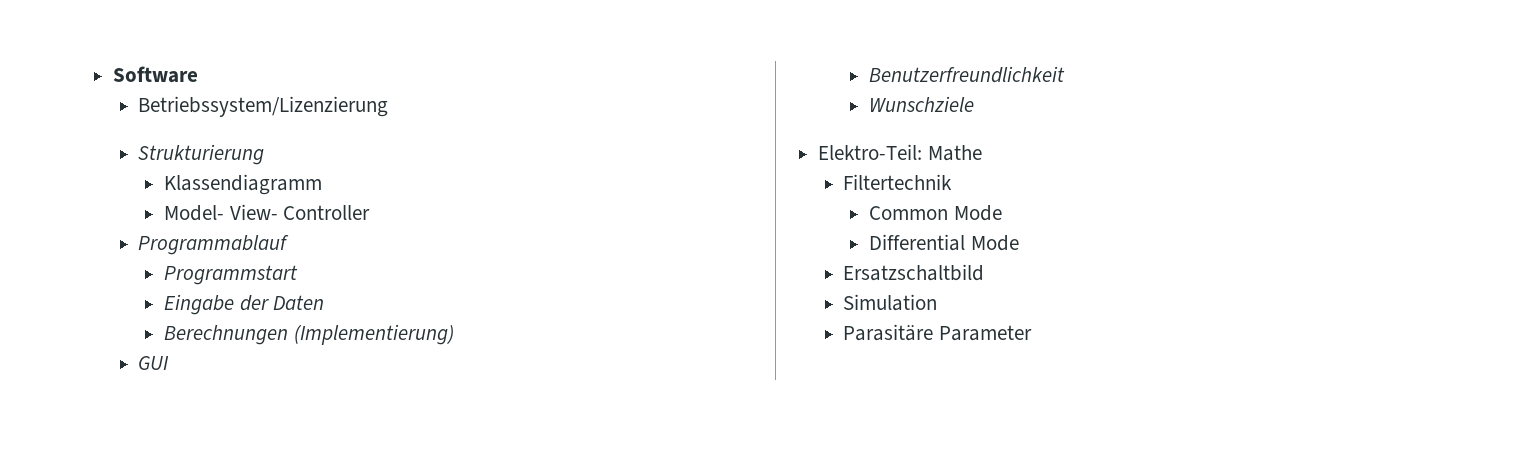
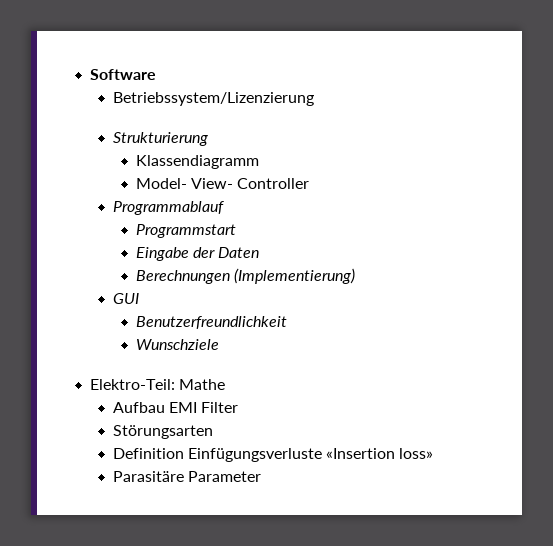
- Filtertechnik
- Common Mode
- Differential Mode
- Ersatzschaltbild
- Simulation
+ Aufbau EMI Filter
+ Störungsarten
+ Definition Einfügungsverluste «Insertion loss»

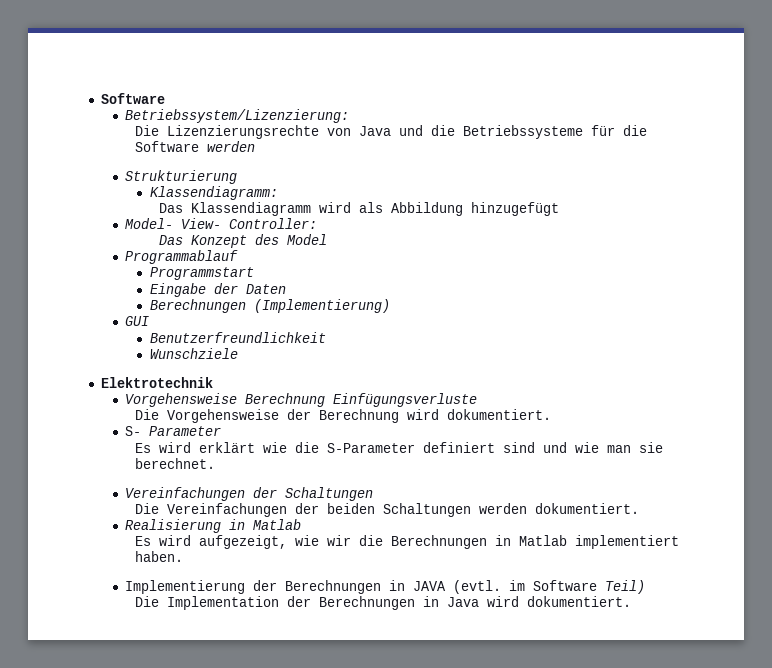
- Betriebssystem/Lizenzierung
+ Betriebssystem/Lizenzierung:
+ Die Lizenzierungsrechte von Java und die Betriebssysteme für die Software werden
- Klassendiagramm
- Model- View- Controller
+ Klassendiagramm:
+ Das Klassendiagramm wird als Abbildung hinzugefügt
+ Model- View- Controller:
+ Das Konzept des Model
- Elektro-Teil: Mathe
- Aufbau EMI Filter
- Störungsarten
- Definition Einfügungsverluste «Insertion loss»
- Parasitäre Parameter
+ Elektrotechnik
+ Vorgehensweise Berechnung Einfügungsverluste
+ Die Vorgehensweise der Berechnung wird dokumentiert.
+ S- Parameter
+ Es wird erklärt wie die S-Parameter definiert sind und wie man sie berechnet.
+ Vereinfachungen der Schaltungen
+ Die Vereinfachungen der beiden Schaltungen werden dokumentiert.
+ Realisierung in Matlab
+ Es wird aufgezeigt, wie wir die Berechnungen in Matlab implementiert haben.
+ Implementierung der Berechnungen in JAVA (evtl. im Software Teil)
+ Die Implementation der Berechnungen in Java wird dokumentiert.

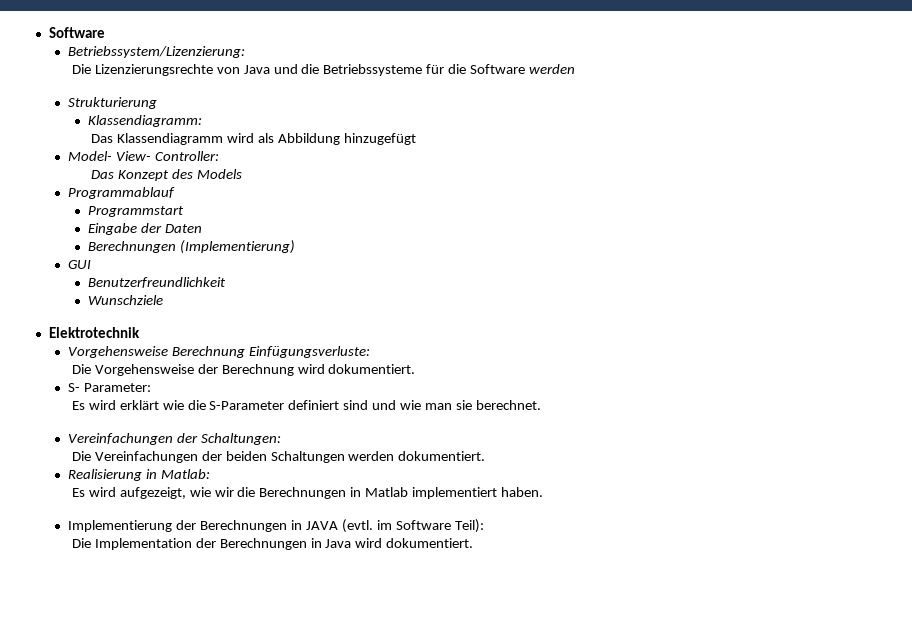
- Das Konzept des Model
+ Das Konzept des Models
- Vorgehensweise Berechnung Einfügungsverluste
+ Vorgehensweise Berechnung Einfügungsverluste:
- S- Parameter
+ S- Parameter:
- Vereinfachungen der Schaltungen
+ Vereinfachungen der Schaltungen:
- Realisierung in Matlab
+ Realisierung in Matlab:
- Implementierung der Berechnungen in JAVA (evtl. im Software Teil)
+ Implementierung der Berechnungen in JAVA (evtl. im Software Teil):

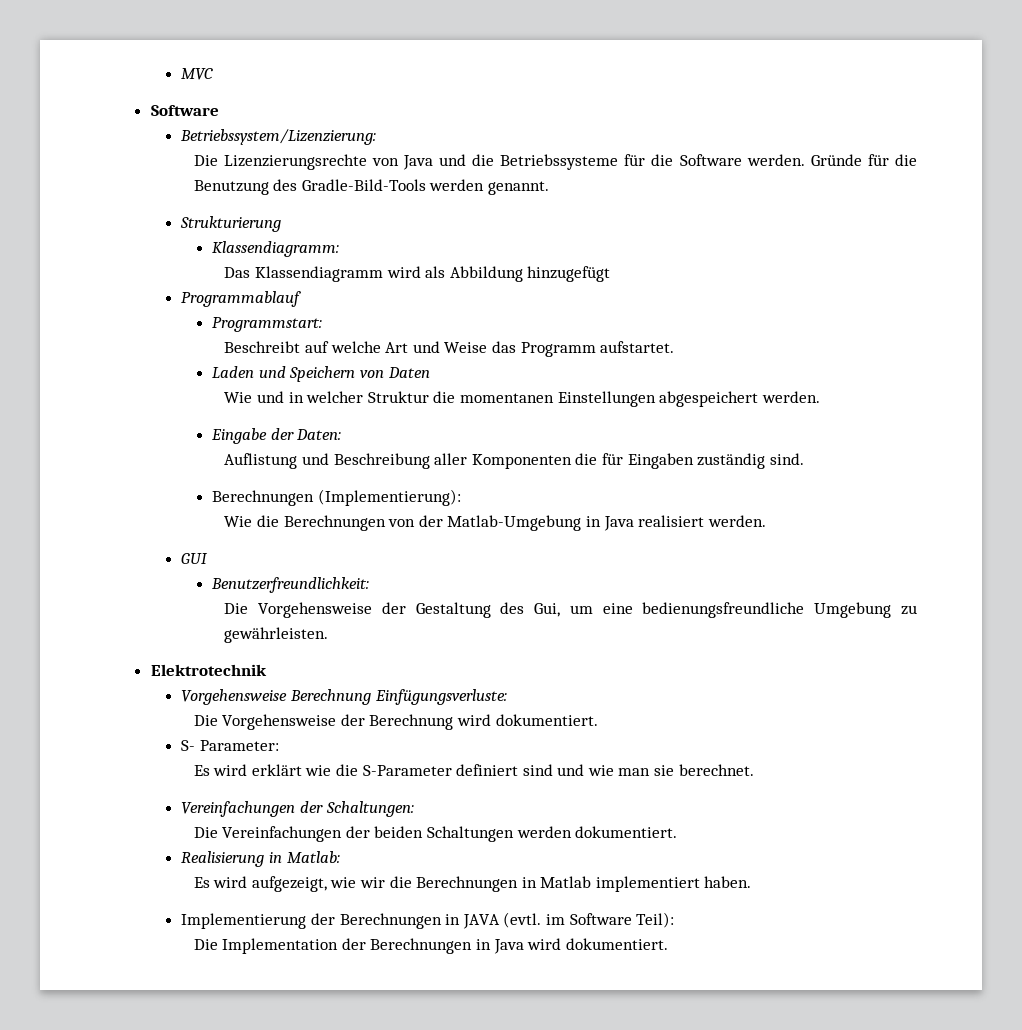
+ MVC
- Die Lizenzierungsrechte von Java und die Betriebssysteme für die Software werden
+ Die Lizenzierungsrechte von Java und die Betriebssysteme für die Software werden. Gründe für die Benutzung des Gradle-Bild-Tools werden genannt.
- Model- View- Controller:
- Das Konzept des Models
  Programmablauf
- Programmstart
- Eingabe der Daten
- Berechnungen (Implementierung)
+ Programmstart:
+ Beschreibt auf welche Art und Weise das Programm aufstartet.
+ Laden und Speichern von Daten
+ Wie und in welcher Struktur die momentanen Einstellungen abgespeichert werden.
+ Eingabe der Daten:
+ Auflistung und Beschreibung aller Komponenten die für Eingaben zuständig sind.
+ Berechnungen (Implementierung):
+ Wie die Berechnungen von der Matlab-Umgebung in Java realisiert werden.
  GUI
- Benutzerfreundlichkeit
- Wunschziele
+ Benutzerfreundlichkeit:
+ Die Vorgehensweise der Gestaltung des Gui, um eine bedienungsfreundliche Umgebung zu gewährleisten.

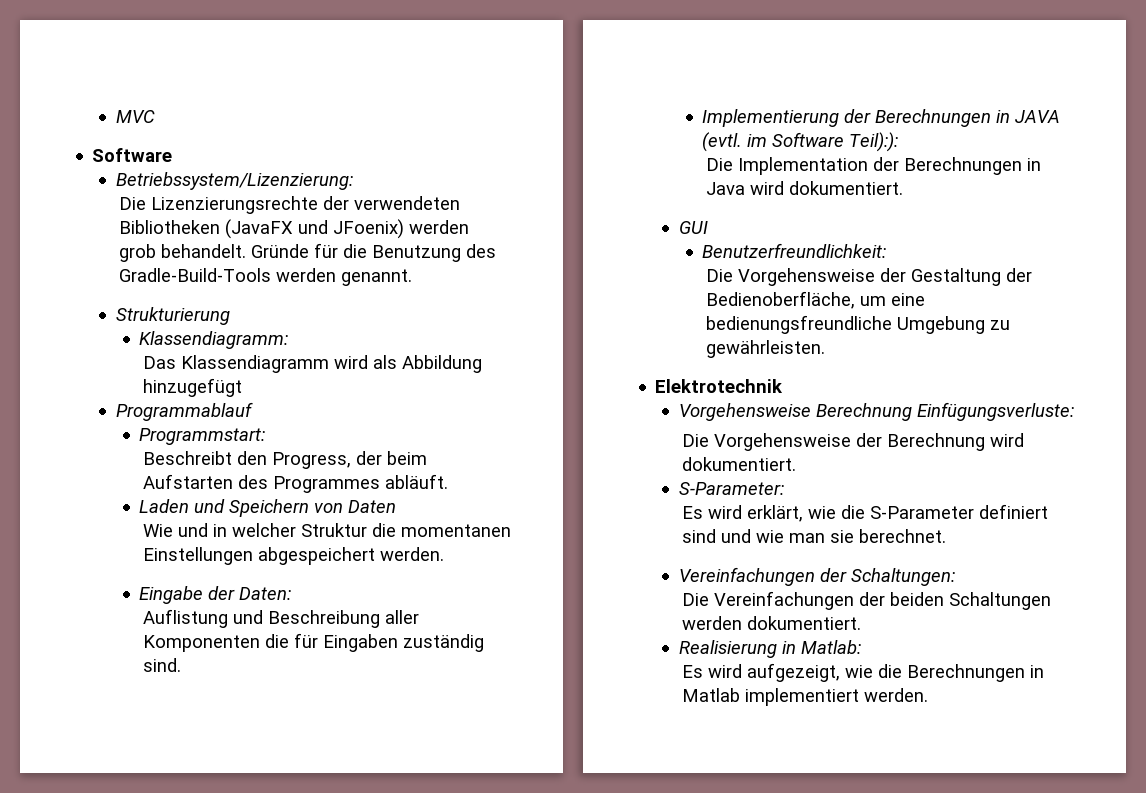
- Die Lizenzierungsrechte von Java und die Betriebssysteme für die Software werden.
+ Die Lizenzierungsrechte der verwendeten Bibliotheken (JavaFX und JFoenix) werden grob behandelt.
- Gründe für die Benutzung des Gradle-Bild-Tools werden genannt.
+ Gründe für die Benutzung des Gradle-Build-Tools werden genannt.
- Beschreibt auf welche Art und Weise das Programm aufstartet.
+ Beschreibt den Progress, der beim Aufstarten des Programmes abläuft.
- Berechnungen (Implementierung):
- Wie die Berechnungen von der Matlab-Umgebung in Java realisiert werden.
+ Implementierung der Berechnungen in JAVA (evtl. im Software Teil):):
+ Die Implementation der Berechnungen in Java wird dokumentiert.
- Die Vorgehensweise der Gestaltung des Gui, um eine bedienungsfreundliche Umgebung zu gewährleisten.
+ Die Vorgehensweise der Gestaltung der Bedienoberfläche, um eine bedienungsfreundliche Umgebung zu gewährleisten.
- S- Parameter:
- Es wird erklärt wie die S-Parameter definiert sind und wie man sie berechnet.
+ S-Parameter:
+ Es wird erklärt, wie die S-Parameter definiert sind und wie man sie berechnet.
- Es wird aufgezeigt, wie wir die Berechnungen in Matlab implementiert haben.
- Implementierung der Berechnungen in JAVA (evtl. im Software Teil):
- Die Implementation der Berechnungen in Java wird dokumentiert.
+ Es wird aufgezeigt, wie die Berechnungen in Matlab implementiert werden.

